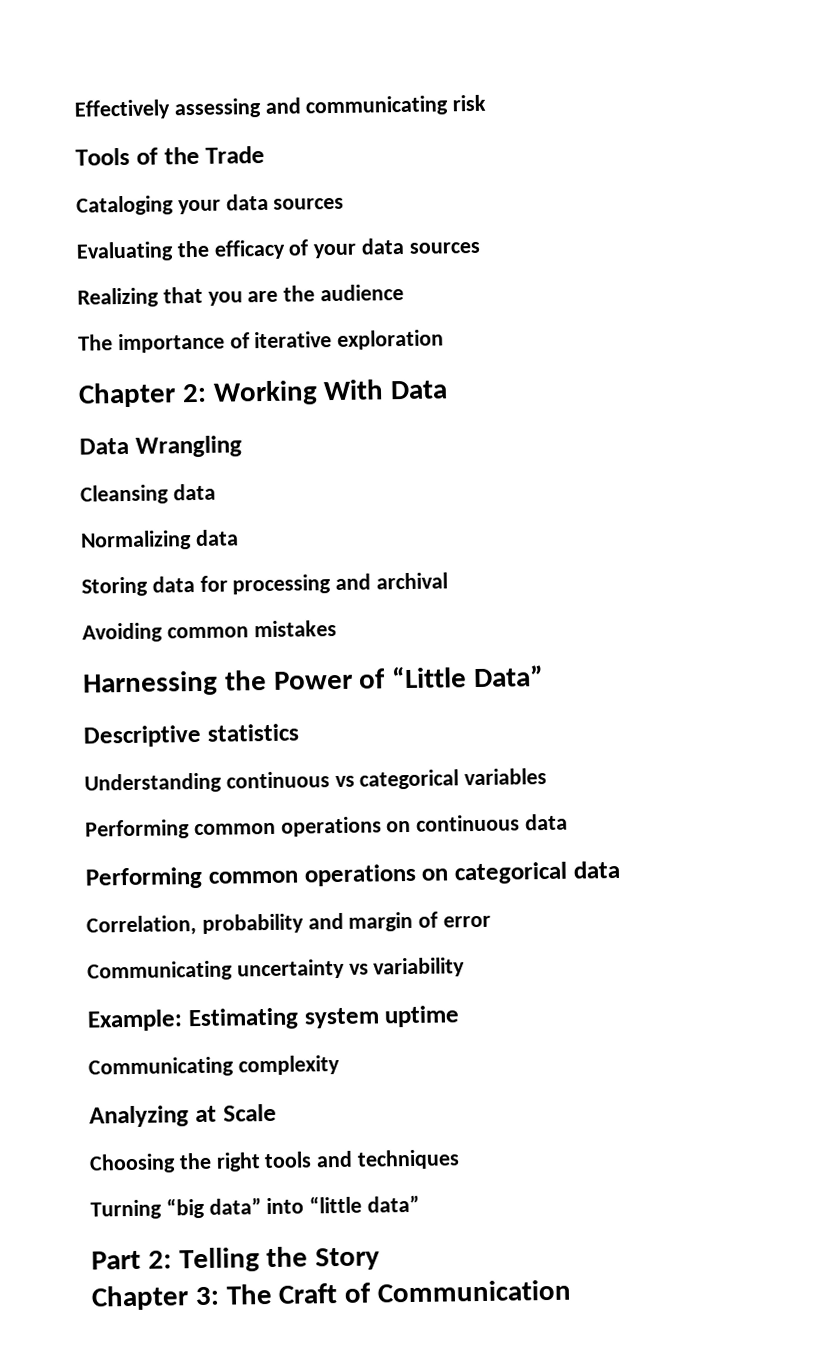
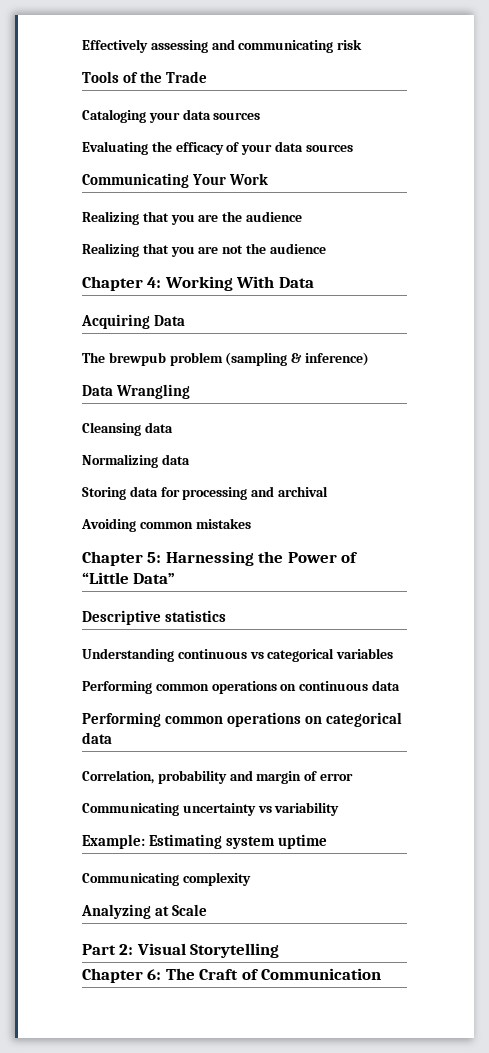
+ Communicating Your Work
- The importance of iterative exploration
- Chapter 2: Working With Data
+ Realizing that you are not the audience
+ Chapter 4: Working With Data
+ Acquiring Data
+ The brewpub problem (sampling & inference)
- Harnessing the Power of “Little Data”
+ Chapter 5: Harnessing the Power of “Little Data”
- Choosing the right tools and techniques
- Turning “big data” into “little data”
- Part 2: Telling the Story
- Chapter 3: The Craft of Communication
+ Part 2: Visual Storytelling
+ Chapter 6: The Craft of Communication

